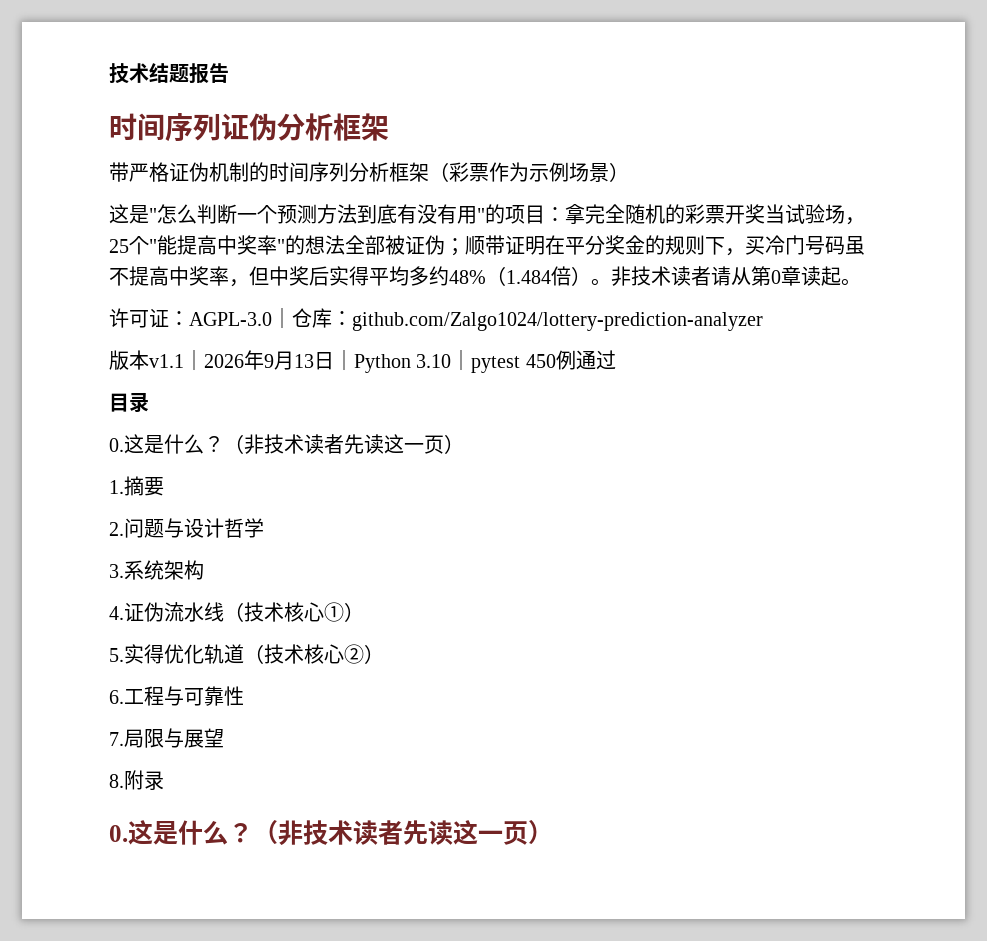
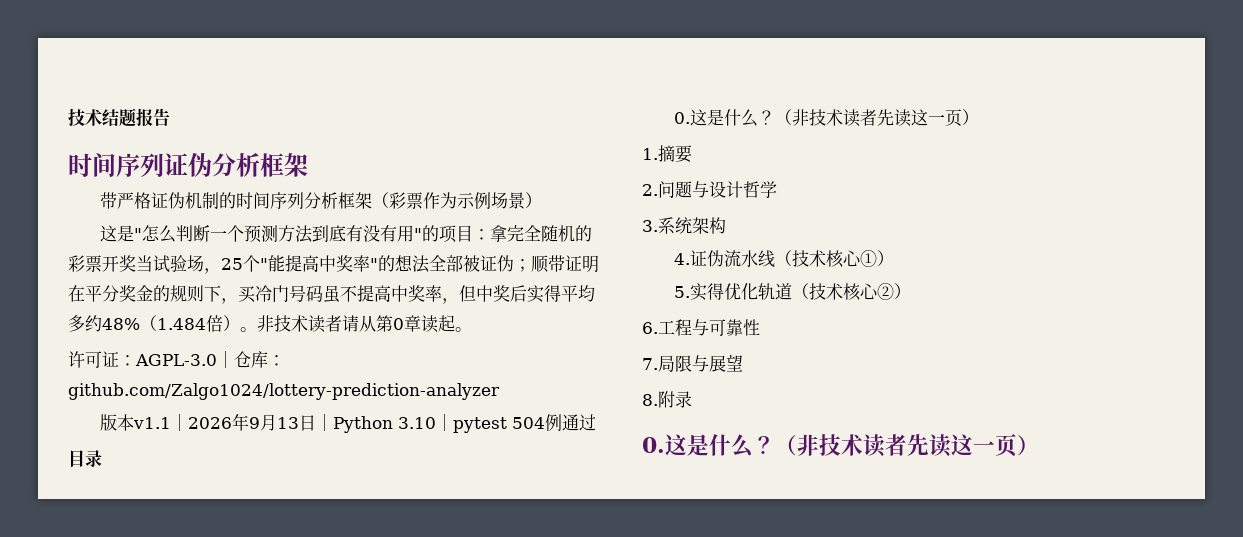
- 版本v1.1｜2026年9月13日｜Python 3.10｜pytest 450例通过
+ 版本v1.1｜2026年9月13日｜Python 3.10｜pytest 504例通过

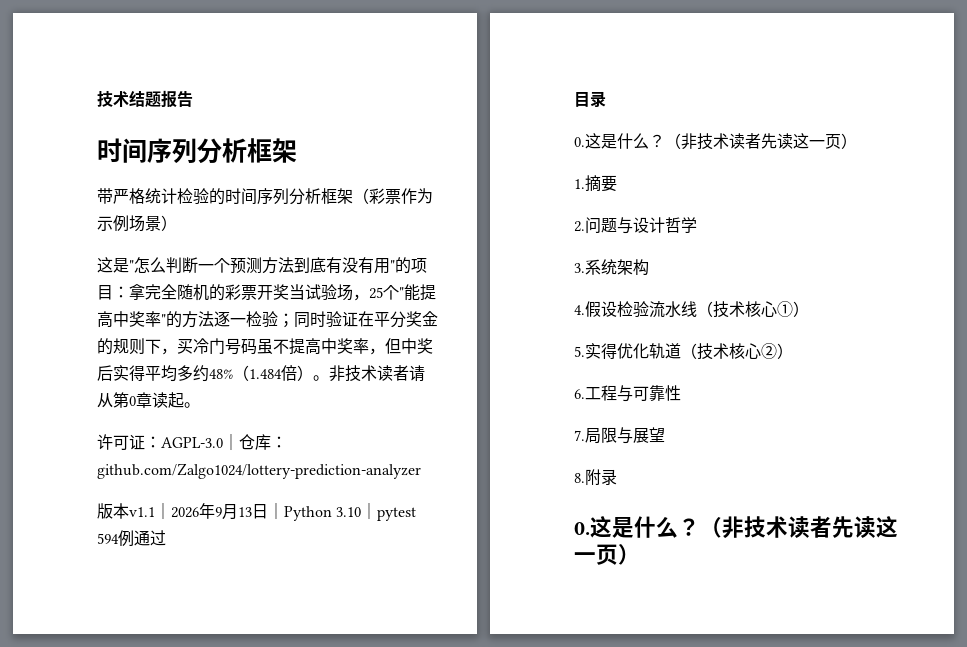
  技术结题报告
- 时间序列证伪分析框架
+ 时间序列分析框架
- 带严格证伪机制的时间序列分析框架（彩票作为示例场景）
+ 带严格统计检验的时间序列分析框架（彩票作为示例场景）
- 这是"怎么判断一个预测方法到底有没有用"的项目：拿完全随机的彩票开奖当试验场，25个"能提高中奖率"的想法全部被证伪；顺带证明在平分奖金的规则下，买冷门号码虽不提高中奖率，但中奖后实得平均多约48%（1.484倍）。
+ 这是"怎么判断一个预测方法到底有没有用"的项目：拿完全随机的彩票开奖当试验场，25个"能提高中奖率"的方法逐一检验；同时验证在平分奖金的规则下，买冷门号码虽不提高中奖率，但中奖后实得平均多约48%（1.484倍）。
- 版本v1.1｜2026年9月13日｜Python 3.10｜pytest 504例通过
+ 版本v1.1｜2026年9月13日｜Python 3.10｜pytest 594例通过
- 4.证伪流水线（技术核心①）
+ 4.假设检验流水线（技术核心①）

